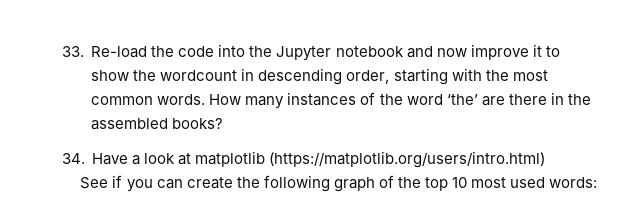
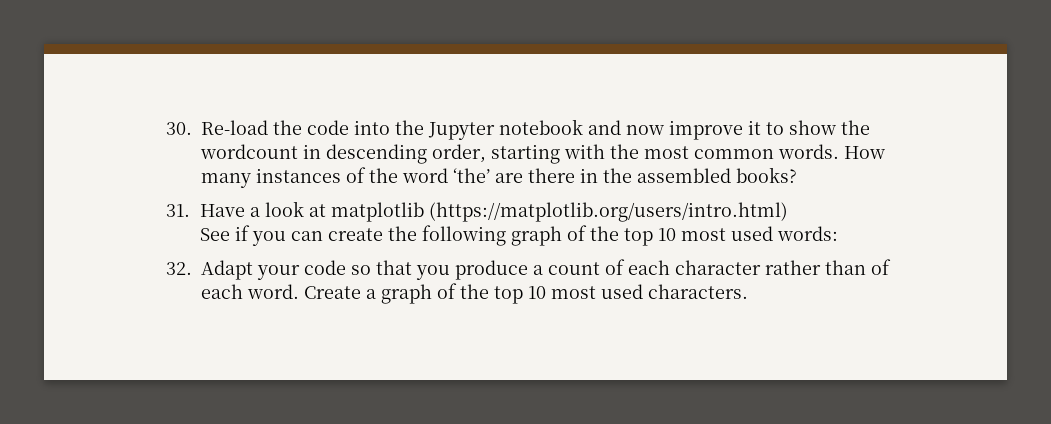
- 33. Re-load the code into the Jupyter notebook and now improve it to show the wordcount in descending order, starting with the most common words.
+ 30. Re-load the code into the Jupyter notebook and now improve it to show the wordcount in descending order, starting with the most common words.
- 34. Have a look at matplotlib (https://matplotlib.org/users/intro.html)
+ 31. Have a look at matplotlib (https://matplotlib.org/users/intro.html)
+ 32. Adapt your code so that you produce a count of each character rather than of each word. Create a graph of the top 10 most used characters.

